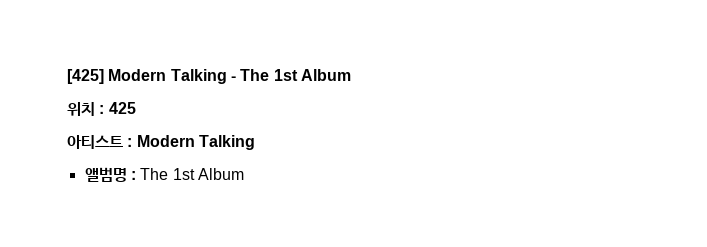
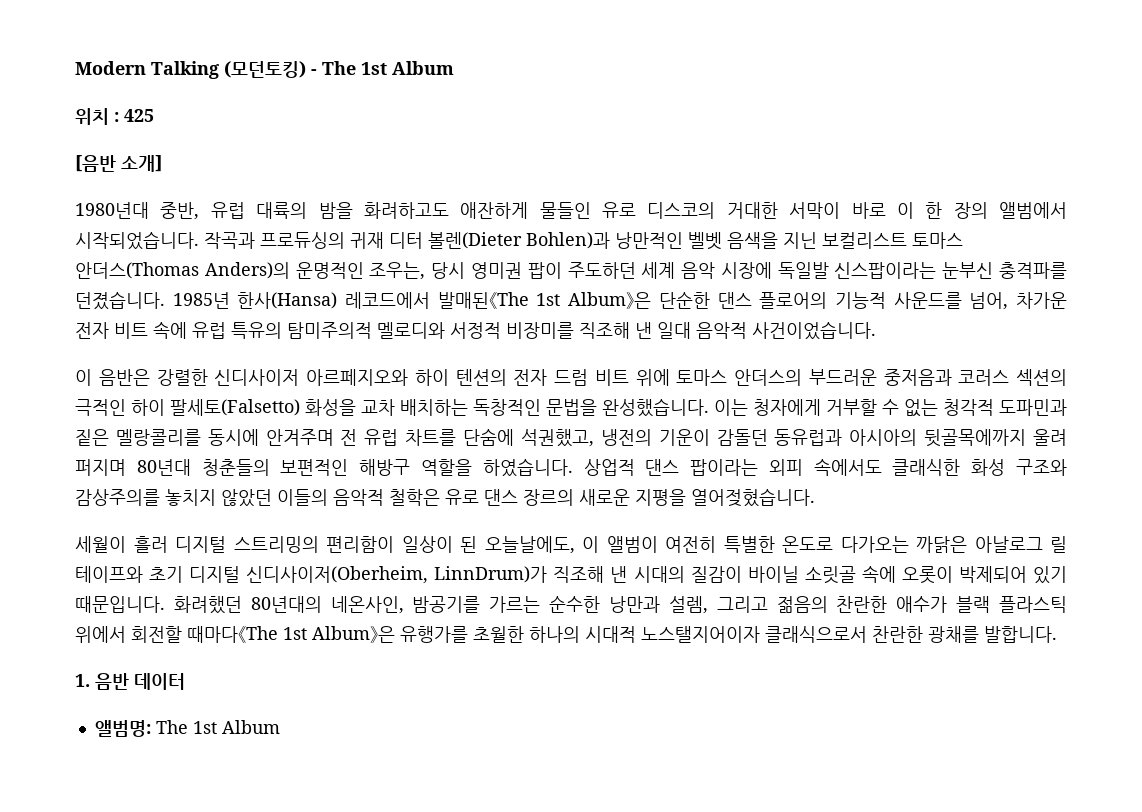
- [425] Modern Talking - The 1st Album
+ Modern Talking (모던토킹) - The 1st Album
- 아티스트 : Modern Talking
- 앨범명 : The 1st Album
+ [음반 소개]
+ 1980년대 중반, 유럽 대륙의 밤을 화려하고도 애잔하게 물들인 유로 디스코의 거대한 서막이 바로 이 한 장의 앨범에서 시작되었습니다. 작곡과 프로듀싱의 귀재 디터 볼렌(Dieter Bohlen)과 낭만적인 벨벳 음색을 지닌 보컬리스트 토마스 안더스(Thomas Anders)의 운명적인 조우는, 당시 영미권 팝이 주도하던 세계 음악 시장에 독일발 신스팝이라는 눈부신 충격파를 던졌습니다. 1985년 한사(Hansa) 레코드에서 발매된《The 1st Album》은 단순한 댄스 플로어의 기능적 사운드를 넘어, 차가운 전자 비트 속에 유럽 특유의 탐미주의적 멜로디와 서정적 비장미를 직조해 낸 일대 음악적 사건이었습니다.
+ 이 음반은 강렬한 신디사이저 아르페지오와 하이 텐션의 전자 드럼 비트 위에 토마스 안더스의 부드러운 중저음과 코러스 섹션의 극적인 하이 팔세토(Falsetto) 화성을 교차 배치하는 독창적인 문법을 완성했습니다. 이는 청자에게 거부할 수 없는 청각적 도파민과 짙은 멜랑콜리를 동시에 안겨주며 전 유럽 차트를 단숨에 석권했고, 냉전의 기운이 감돌던 동유럽과 아시아의 뒷골목에까지 울려 퍼지며 80년대 청춘들의 보편적인 해방구 역할을 하였습니다. 상업적 댄스 팝이라는 외피 속에서도 클래식한 화성 구조와 감상주의를 놓치지 않았던 이들의 음악적 철학은 유로 댄스 장르의 새로운 지평을 열어젖혔습니다.
+ 세월이 흘러 디지털 스트리밍의 편리함이 일상이 된 오늘날에도, 이 앨범이 여전히 특별한 온도로 다가오는 까닭은 아날로그 릴 테이프와 초기 디지털 신디사이저(Oberheim, LinnDrum)가 직조해 낸 시대의 질감이 바이닐 소릿골 속에 오롯이 박제되어 있기 때문입니다. 화려했던 80년대의 네온사인, 밤공기를 가르는 순수한 낭만과 설렘, 그리고 젊음의 찬란한 애수가 블랙 플라스틱 위에서 회전할 때마다《The 1st Album》은 유행가를 초월한 하나의 시대적 노스탤지어이자 클래식으로서 찬란한 광채를 발합니다.
+ 1. 음반 데이터
+ 앨범명: The 1st Album

